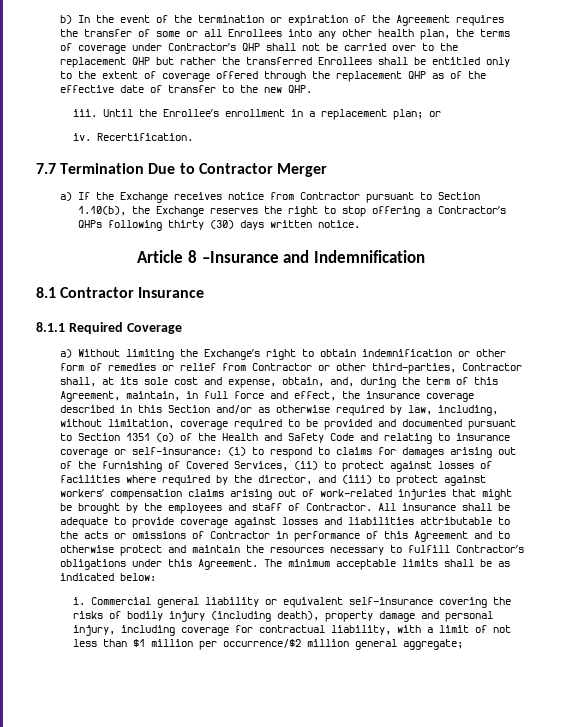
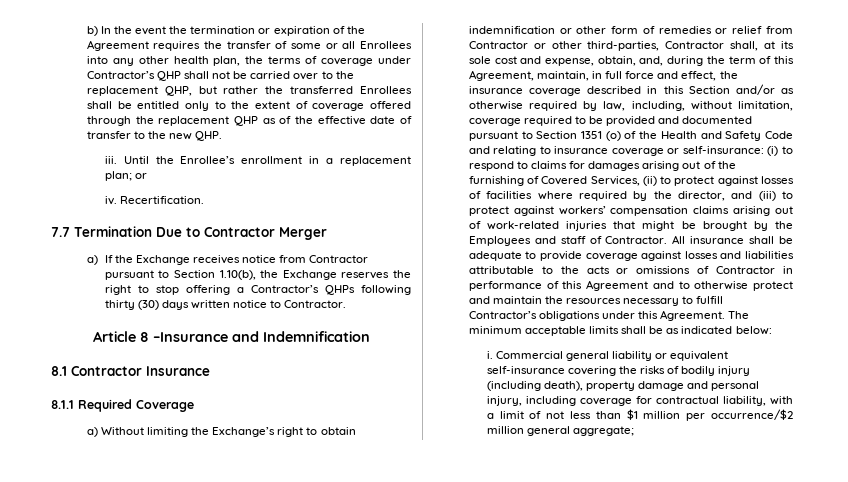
- b) In the event of the termination or expiration of the Agreement requires the transfer of some or all Enrollees into any other health plan, the terms of coverage under Contractor’s QHP shall not be carried over to the replacement QHP but rather the transferred Enrollees shall be entitled only to the extent of coverage offered through the replacement QHP as of the effective date of transfer to the new QHP.
+ b) In the event the termination or expiration of the Agreement requires the transfer of some or all Enrollees into any other health plan, the terms of coverage under Contractor’s QHP shall not be carried over to the replacement QHP, but rather the transferred Enrollees shall be entitled only to the extent of coverage offered through the replacement QHP as of the effective date of transfer to the new QHP.
- a) If the Exchange receives notice from Contractor pursuant to Section 1.10(b), the Exchange reserves the right to stop offering a Contractor’s QHPs following thirty (30) days written notice.
+ a) If the Exchange receives notice from Contractor pursuant to Section 1.10(b), the Exchange reserves the right to stop offering a Contractor’s QHPs following thirty (30) days written notice to Contractor.
- (i) to respond to claims for damages arising out of the furnishing of Covered Services, (ii) to protect against losses of facilities where required by the director, and (iii) to protect against workers’ compensation claims arising out of work-related injuries that might be brought by the employees and staff of Contractor.
+ (i) to respond to claims for damages arising out of the furnishing of Covered Services, (ii) to protect against losses of facilities where required by the director, and (iii) to protect against workers’ compensation claims arising out of work-related injuries that might be brought by the Employees and staff of Contractor.

